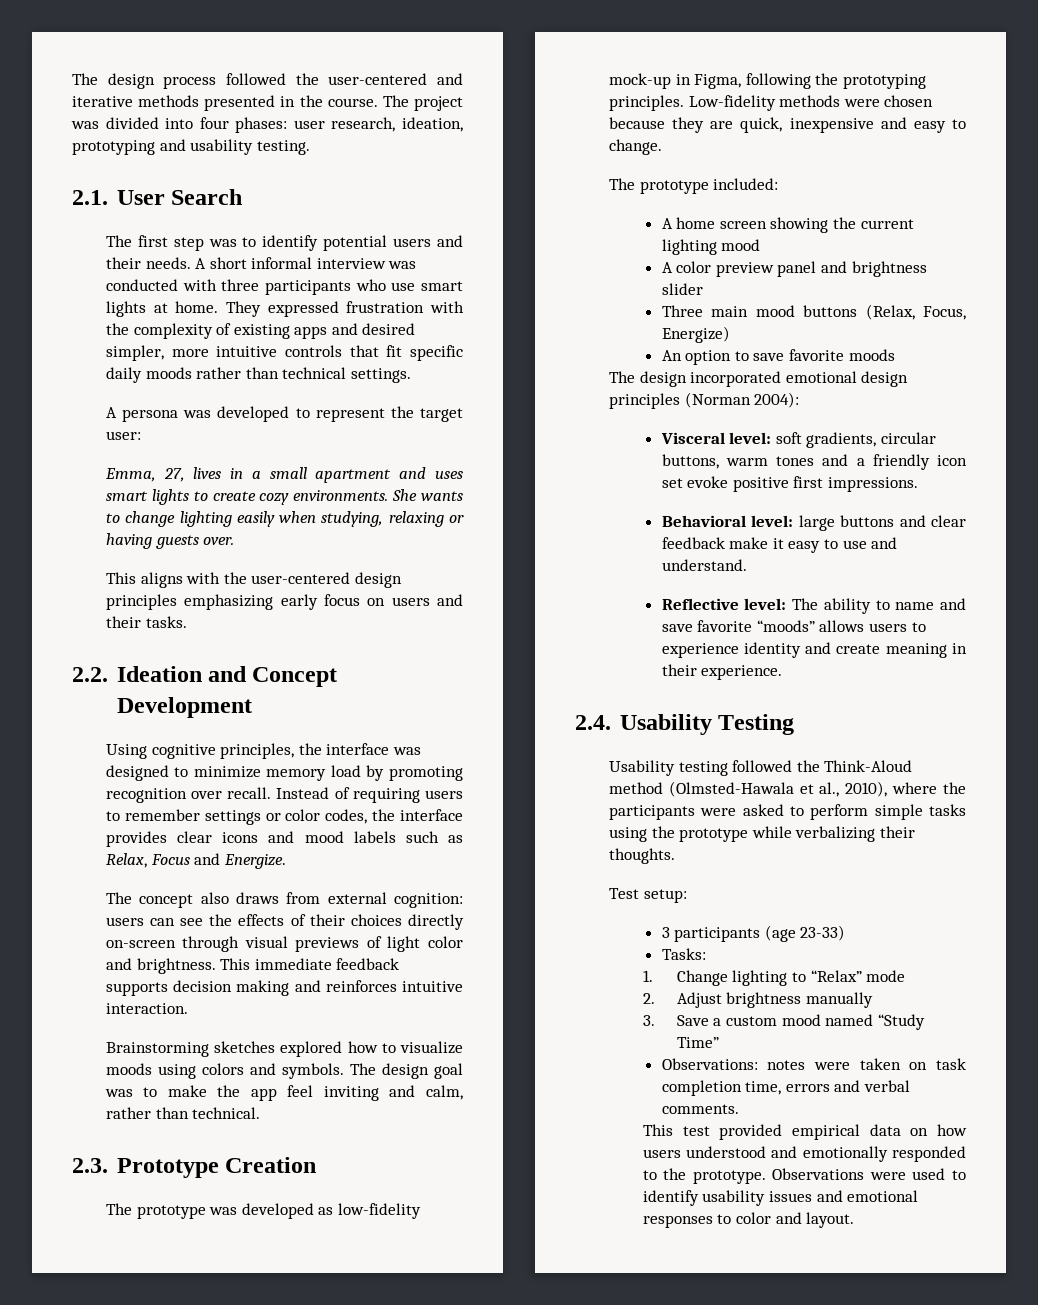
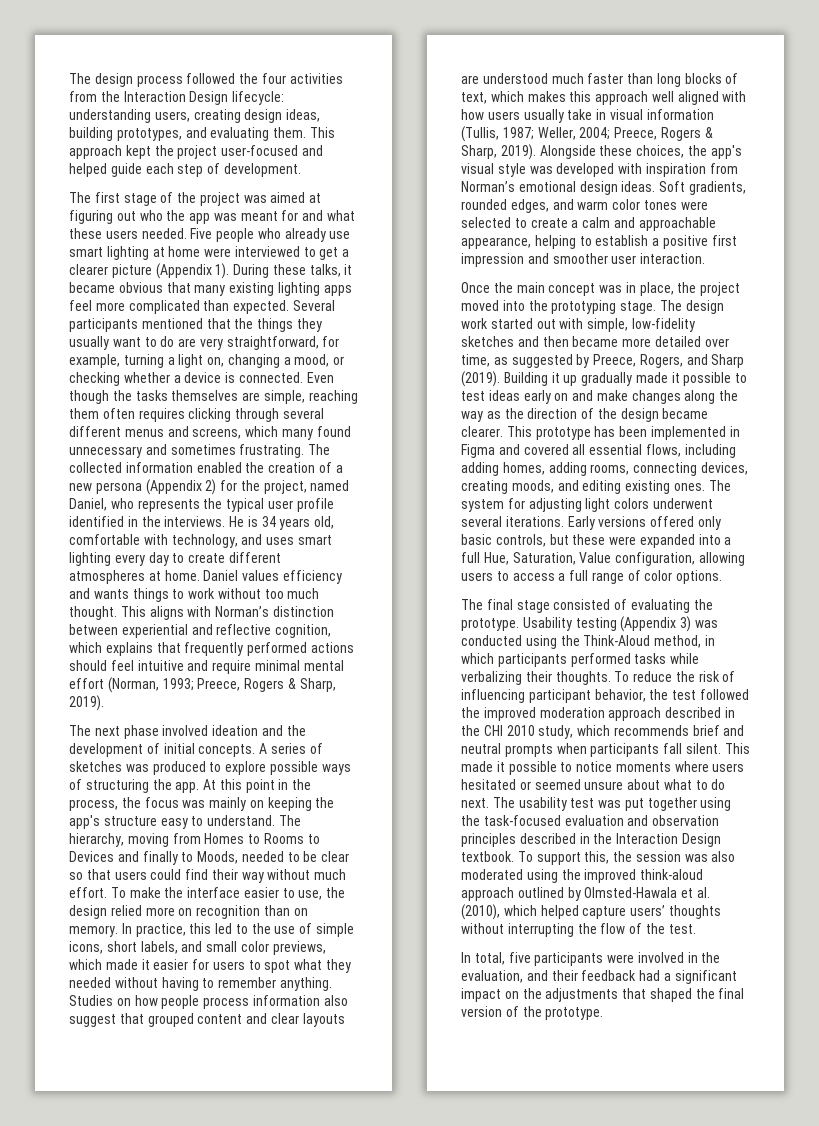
- The design process followed the user-centered and iterative methods presented in the course. The project was divided into four phases: user research, ideation, prototyping and usability testing.
- 2.1. User Search
- The first step was to identify potential users and their needs. A short informal interview was conducted with three participants who use smart lights at home. They expressed frustration with the complexity of existing apps and desired simpler, more intuitive controls that fit specific daily moods rather than technical settings.
- A persona was developed to represent the target user:
- Emma, 27, lives in a small apartment and uses smart lights to create cozy environments. She wants to change lighting easily when studying, relaxing or having guests over.
- This aligns with the user-centered design principles emphasizing early focus on users and their tasks.
- 2.2. Ideation and Concept Development
- Using cognitive principles, the interface was designed to minimize memory load by promoting recognition over recall. Instead of requiring users to remember settings or color codes, the interface provides clear icons and mood labels such as Relax, Focus and Energize.
- The concept also draws from external cognition: users can see the effects of their choices directly on-screen through visual previews of light color and brightness. This immediate feedback supports decision making and reinforces intuitive interaction.
- Brainstorming sketches explored how to visualize moods using colors and symbols. The design goal was to make the app feel inviting and calm, rather than technical.
- 2.3. Prototype Creation
- The prototype was developed as low-fidelity mock-up in Figma, following the prototyping principles. Low-fidelity methods were chosen because they are quick, inexpensive and easy to change.
- The prototype included:
- A home screen showing the current lighting mood
- A color preview panel and brightness slider
- Three main mood buttons (Relax, Focus, Energize)
- An option to save favorite moods
- The design incorporated emotional design principles (Norman 2004):
- Visceral level: soft gradients, circular buttons, warm tones and a friendly icon set evoke positive first impressions.
- Behavioral level: large buttons and clear feedback make it easy to use and understand.
- Reflective level: The ability to name and save favorite “moods” allows users to experience identity and create meaning in their experience.
- 2.4. Usability Testing
- Usability testing followed the Think-Aloud method (Olmsted-Hawala et al., 2010), where the participants were asked to perform simple tasks using the prototype while verbalizing their thoughts.
- Test setup:
- 3 participants (age 23-33)
- Tasks:
- 1. Change lighting to “Relax” mode
- 2. Adjust brightness manually
- 3. Save a custom mood named “Study Time”
- Observations: notes were taken on task completion time, errors and verbal comments.
- This test provided empirical data on how users understood and emotionally responded to the prototype. Observations were used to identify usability issues and emotional responses to color and layout.
+ The design process followed the four activities from the Interaction Design lifecycle: understanding users, creating design ideas, building prototypes, and evaluating them. This approach kept the project user-focused and helped guide each step of development.
+ The first stage of the project was aimed at figuring out who the app was meant for and what these users needed. Five people who already use smart lighting at home were interviewed to get a clearer picture (Appendix 1). During these talks, it became obvious that many existing lighting apps feel more complicated than expected. Several participants mentioned that the things they usually want to do are very straightforward, for example, turning a light on, changing a mood, or checking whether a device is connected. Even though the tasks themselves are simple, reaching them often requires clicking through several different menus and screens, which many found unnecessary and sometimes frustrating. The collected information enabled the creation of a new persona (Appendix 2) for the project, named Daniel, who represents the typical user profile identified in the interviews. He is 34 years old, comfortable with technology, and uses smart lighting every day to create different atmospheres at home. Daniel values efficiency and wants things to work without too much thought. This aligns with Norman’s distinction between experiential and reflective cognition, which explains that frequently performed actions should feel intuitive and require minimal mental effort (Norman, 1993; Preece, Rogers & Sharp, 2019).
+ The next phase involved ideation and the development of initial concepts. A series of sketches was produced to explore possible ways of structuring the app. At this point in the process, the focus was mainly on keeping the app's structure easy to understand. The hierarchy, moving from Homes to Rooms to Devices and finally to Moods, needed to be clear so that users could find their way without much effort. To make the interface easier to use, the design relied more on recognition than on memory. In practice, this led to the use of simple icons, short labels, and small color previews, which made it easier for users to spot what they needed without having to remember anything. Studies on how people process information also suggest that grouped content and clear layouts are understood much faster than long blocks of text, which makes this approach well aligned with how users usually take in visual information (Tullis, 1987; Weller, 2004; Preece, Rogers & Sharp, 2019). Alongside these choices, the app's visual style was developed with inspiration from Norman’s emotional design ideas. Soft gradients, rounded edges, and warm color tones were selected to create a calm and approachable appearance, helping to establish a positive first impression and smoother user interaction.
+ Once the main concept was in place, the project moved into the prototyping stage. The design work started out with simple, low-fidelity sketches and then became more detailed over time, as suggested by Preece, Rogers, and Sharp (2019). Building it up gradually made it possible to test ideas early on and make changes along the way as the direction of the design became clearer. This prototype has been implemented in Figma and covered all essential flows, including adding homes, adding rooms, connecting devices, creating moods, and editing existing ones. The system for adjusting light colors underwent several iterations. Early versions offered only basic controls, but these were expanded into a full Hue, Saturation, Value configuration, allowing users to access a full range of color options.
+ The final stage consisted of evaluating the prototype. Usability testing (Appendix 3) was conducted using the Think-Aloud method, in which participants performed tasks while verbalizing their thoughts. To reduce the risk of influencing participant behavior, the test followed the improved moderation approach described in the CHI 2010 study, which recommends brief and neutral prompts when participants fall silent. This made it possible to notice moments where users hesitated or seemed unsure about what to do next. The usability test was put together using the task-focused evaluation and observation principles described in the Interaction Design textbook. To support this, the session was also moderated using the improved think-aloud approach outlined by Olmsted-Hawala et al. (2010), which helped capture users’ thoughts without interrupting the flow of the test.
+ In total, five participants were involved in the evaluation, and their feedback had a significant impact on the adjustments that shaped the final version of the prototype.

